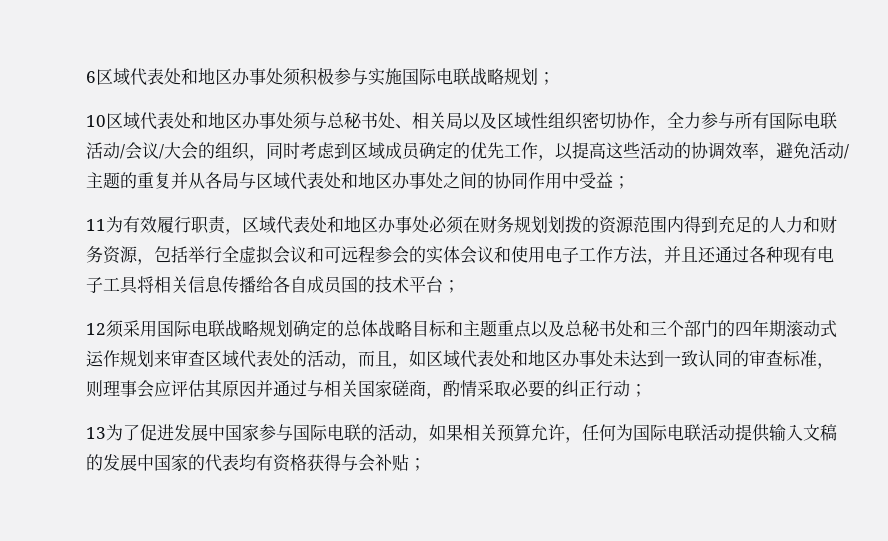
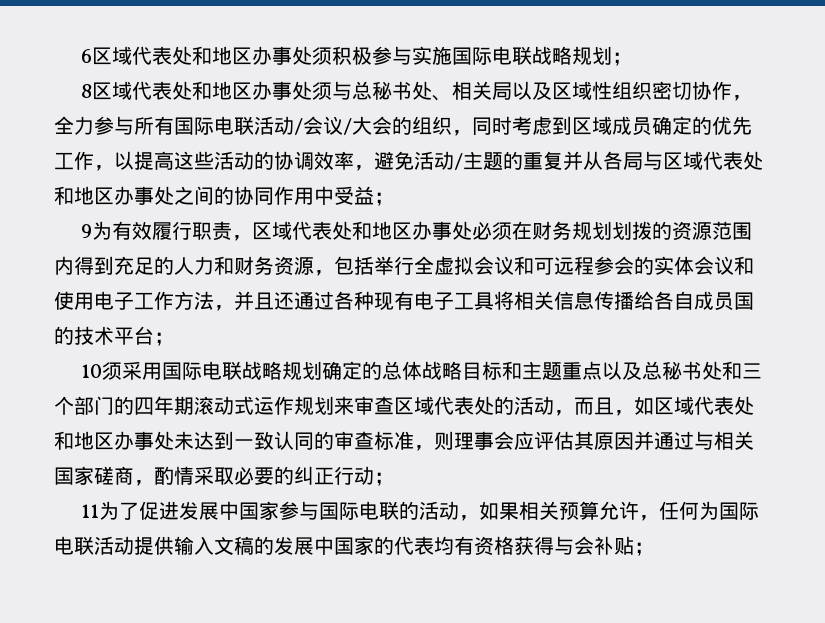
- 10区域代表处和地区办事处须与总秘书处、相关局以及区域性组织密切协作，全力参与所有国际电联活动/会议/大会的组织，同时考虑到区域成员确定的优先工作，以提高这些活动的协调效率，避免活动/主题的重复并从各局与区域代表处和地区办事处之间的协同作用中受益；
+ 8区域代表处和地区办事处须与总秘书处、相关局以及区域性组织密切协作，全力参与所有国际电联活动/会议/大会的组织，同时考虑到区域成员确定的优先工作，以提高这些活动的协调效率，避免活动/主题的重复并从各局与区域代表处和地区办事处之间的协同作用中受益；
- 11为有效履行职责，区域代表处和地区办事处必须在财务规划划拨的资源范围内得到充足的人力和财务资源，包括举行全虚拟会议和可远程参会的实体会议和使用电子工作方法，并且还通过各种现有电子工具将相关信息传播给各自成员国的技术平台；
+ 9为有效履行职责，区域代表处和地区办事处必须在财务规划划拨的资源范围内得到充足的人力和财务资源，包括举行全虚拟会议和可远程参会的实体会议和使用电子工作方法，并且还通过各种现有电子工具将相关信息传播给各自成员国的技术平台；
- 12须采用国际电联战略规划确定的总体战略目标和主题重点以及总秘书处和三个部门的四年期滚动式运作规划来审查区域代表处的活动，而且，如区域代表处和地区办事处未达到一致认同的审查标准，则理事会应评估其原因并通过与相关国家磋商，酌情采取必要的纠正行动；
+ 10须采用国际电联战略规划确定的总体战略目标和主题重点以及总秘书处和三个部门的四年期滚动式运作规划来审查区域代表处的活动，而且，如区域代表处和地区办事处未达到一致认同的审查标准，则理事会应评估其原因并通过与相关国家磋商，酌情采取必要的纠正行动；
- 13为了促进发展中国家参与国际电联的活动，如果相关预算允许，任何为国际电联活动提供输入文稿的发展中国家的代表均有资格获得与会补贴；
+ 11为了促进发展中国家参与国际电联的活动，如果相关预算允许，任何为国际电联活动提供输入文稿的发展中国家的代表均有资格获得与会补贴；

